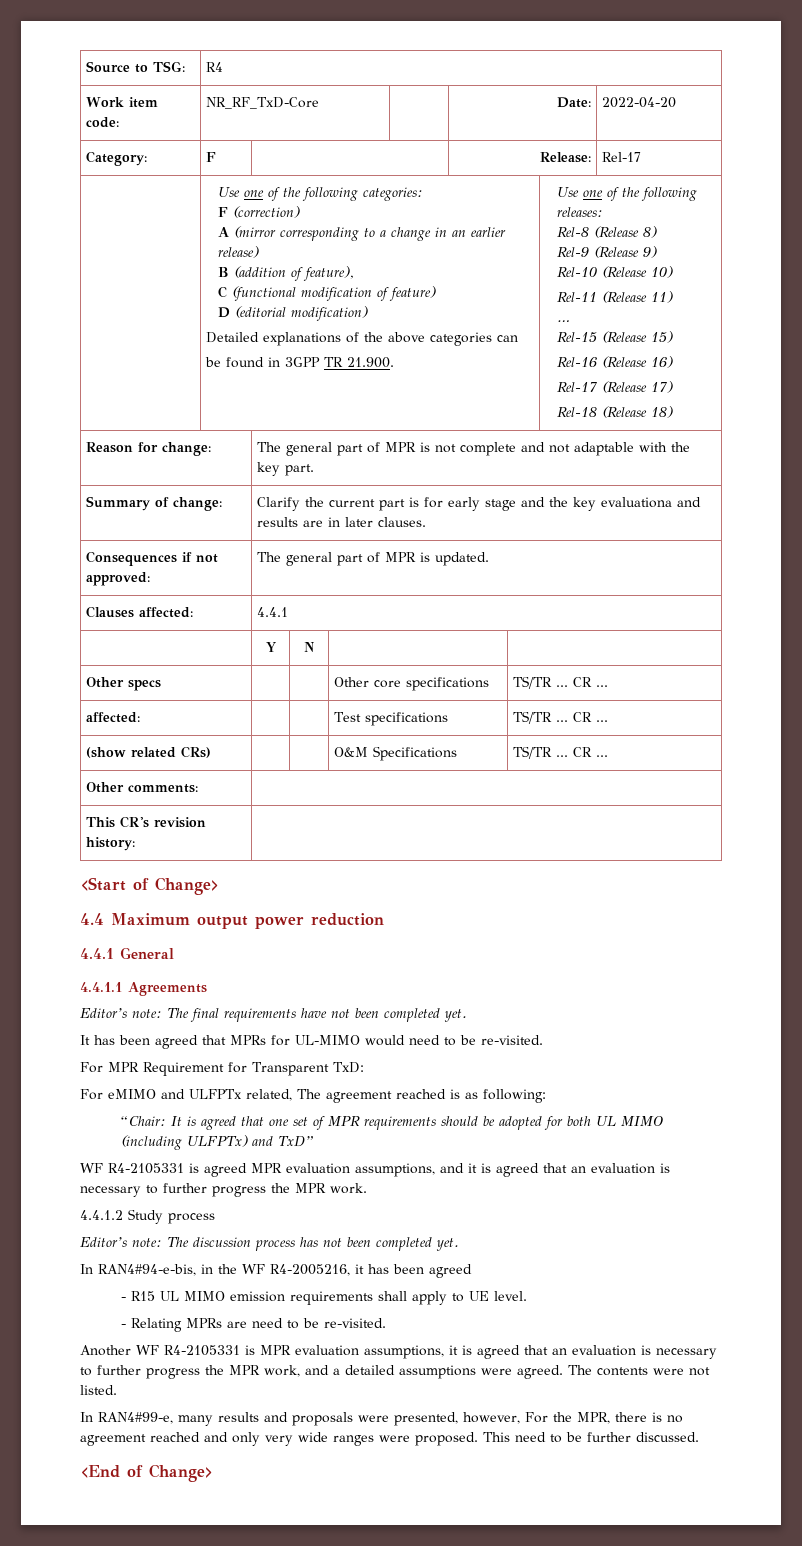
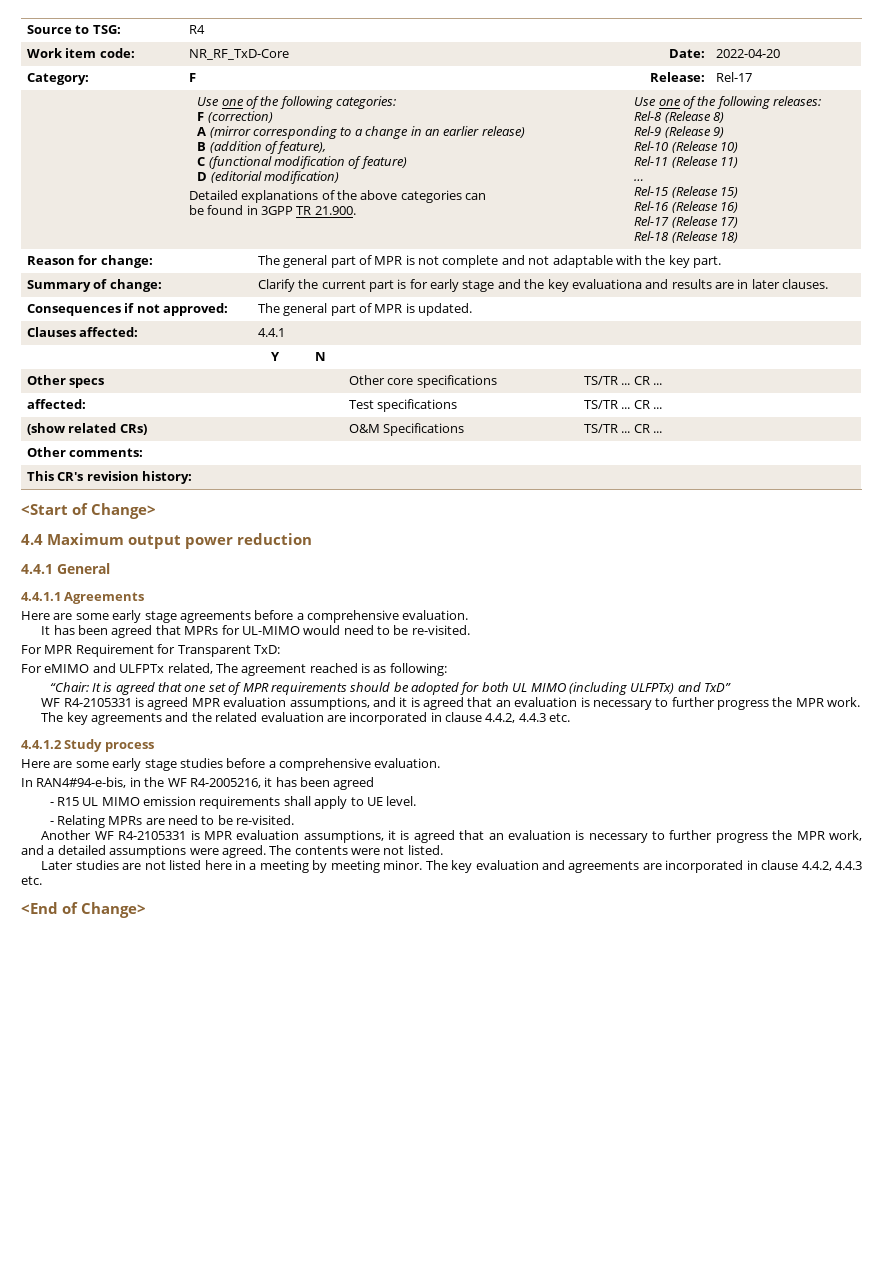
- Editor’s note: The final requirements have not been completed yet.
+ Here are some early stage agreements before a comprehensive evaluation.
+ The key agreements and the related evaluation are incorporated in clause 4.4.2, 4.4.3 etc.
  4.4.1.2 Study process
- Editor’s note: The discussion process has not been completed yet.
+ Here are some early stage studies before a comprehensive evaluation.
- In RAN4#99-e, many results and proposals were presented, however, For the MPR, there is no agreement reached and only very wide ranges were proposed. This need to be further discussed.
+ Later studies are not listed here in a meeting by meeting minor. The key evaluation and agreements are incorporated in clause 4.4.2, 4.4.3 etc.

